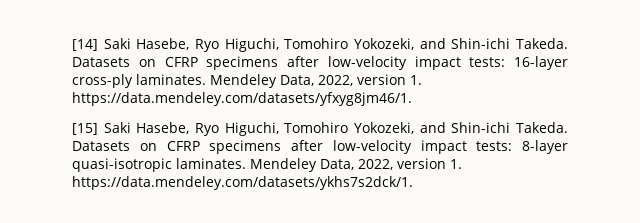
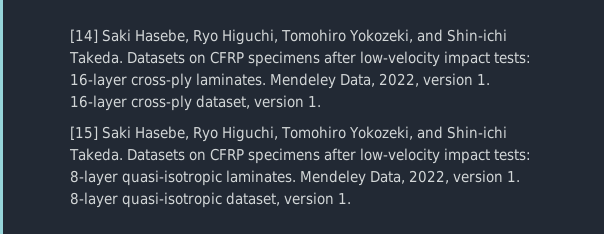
- Mendeley Data, 2022, version 1. https://data.mendeley.com/datasets/yfxyg8jm46/1.
+ Mendeley Data, 2022, version 1. 16-layer cross-ply dataset, version 1.
- Mendeley Data, 2022, version 1. https://data.mendeley.com/datasets/ykhs7s2dck/1.
+ Mendeley Data, 2022, version 1. 8-layer quasi-isotropic dataset, version 1.

